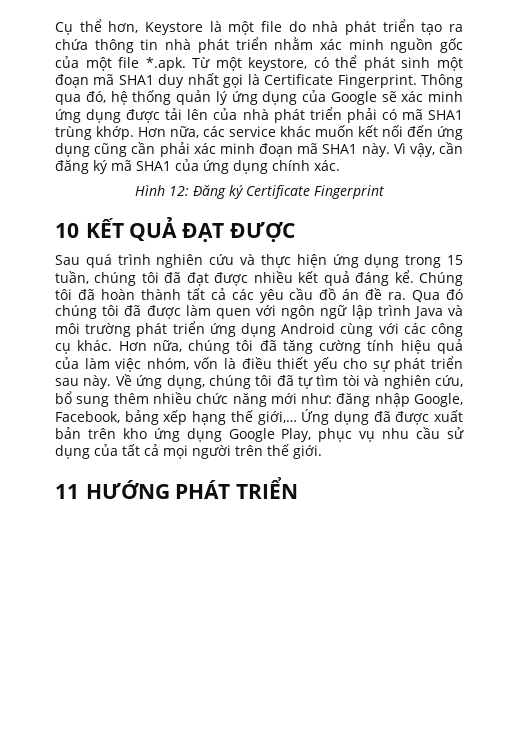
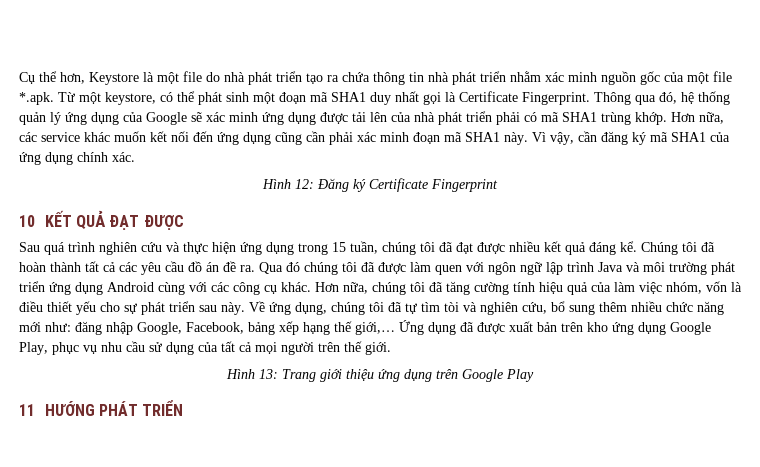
+ Hình 13: Trang giới thiệu ứng dụng trên Google Play

